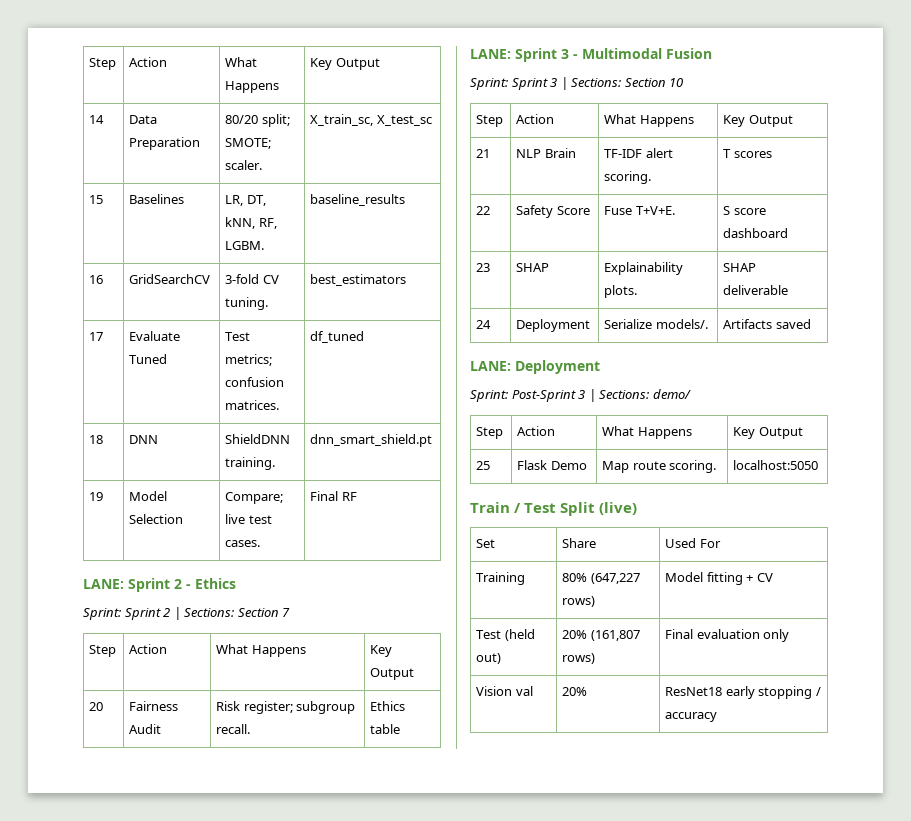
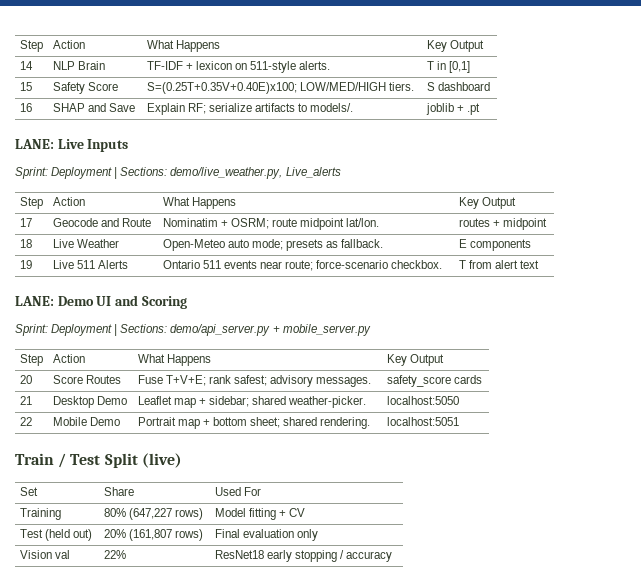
- 14 | Data Preparation | 80/20 split; SMOTE; scaler. | X_train_sc, X_test_sc
- 15 | Baselines | LR, DT, kNN, RF, LGBM. | baseline_results
- 16 | GridSearchCV | 3-fold CV tuning. | best_estimators
- 17 | Evaluate Tuned | Test metrics; confusion matrices. | df_tuned
- 18 | DNN | ShieldDNN training. | dnn_smart_shield.pt
- 19 | Model Selection | Compare; live test cases. | Final RF
- LANE: Sprint 2 - Ethics
- Sprint: Sprint 2 | Sections: Section 7
+ 14 | NLP Brain | TF-IDF + lexicon on 511-style alerts. | T in [0,1]
+ 15 | Safety Score | S=(0.25T+0.35V+0.40E)x100; LOW/MED/HIGH tiers. | S dashboard
+ 16 | SHAP and Save | Explain RF; serialize artifacts to models/. | joblib + .pt
+ LANE: Live Inputs
+ Sprint: Deployment | Sections: demo/live_weather.py, Live_alerts
+ Step | Action | What Happens | Key Output
+ 17 | Geocode and Route | Nominatim + OSRM; route midpoint lat/lon. | routes + midpoint
+ 18 | Live Weather | Open-Meteo auto mode; presets as fallback. | E components
+ 19 | Live 511 Alerts | Ontario 511 events near route; force-scenario checkbox. | T from alert text
+ LANE: Demo UI and Scoring
+ Sprint: Deployment | Sections: demo/api_server.py + mobile_server.py
- 20 | Fairness Audit | Risk register; subgroup recall. | Ethics table
- LANE: Sprint 3 - Multimodal Fusion
- Sprint: Sprint 3 | Sections: Section 10
- Step | Action | What Happens | Key Output
- 21 | NLP Brain | TF-IDF alert scoring. | T scores
- 22 | Safety Score | Fuse T+V+E. | S score dashboard
- 23 | SHAP | Explainability plots. | SHAP deliverable
- 24 | Deployment | Serialize models/. | Artifacts saved
- LANE: Deployment
- Sprint: Post-Sprint 3 | Sections: demo/
- Step | Action | What Happens | Key Output
- 25 | Flask Demo | Map route scoring. | localhost:5050
+ 20 | Score Routes | Fuse T+V+E; rank safest; advisory messages. | safety_score cards
+ 21 | Desktop Demo | Leaflet map + sidebar; shared weather-picker. | localhost:5050
+ 22 | Mobile Demo | Portrait map + bottom sheet; shared rendering. | localhost:5051
- Vision val | 20% | ResNet18 early stopping / accuracy
+ Vision val | 22% | ResNet18 early stopping / accuracy

